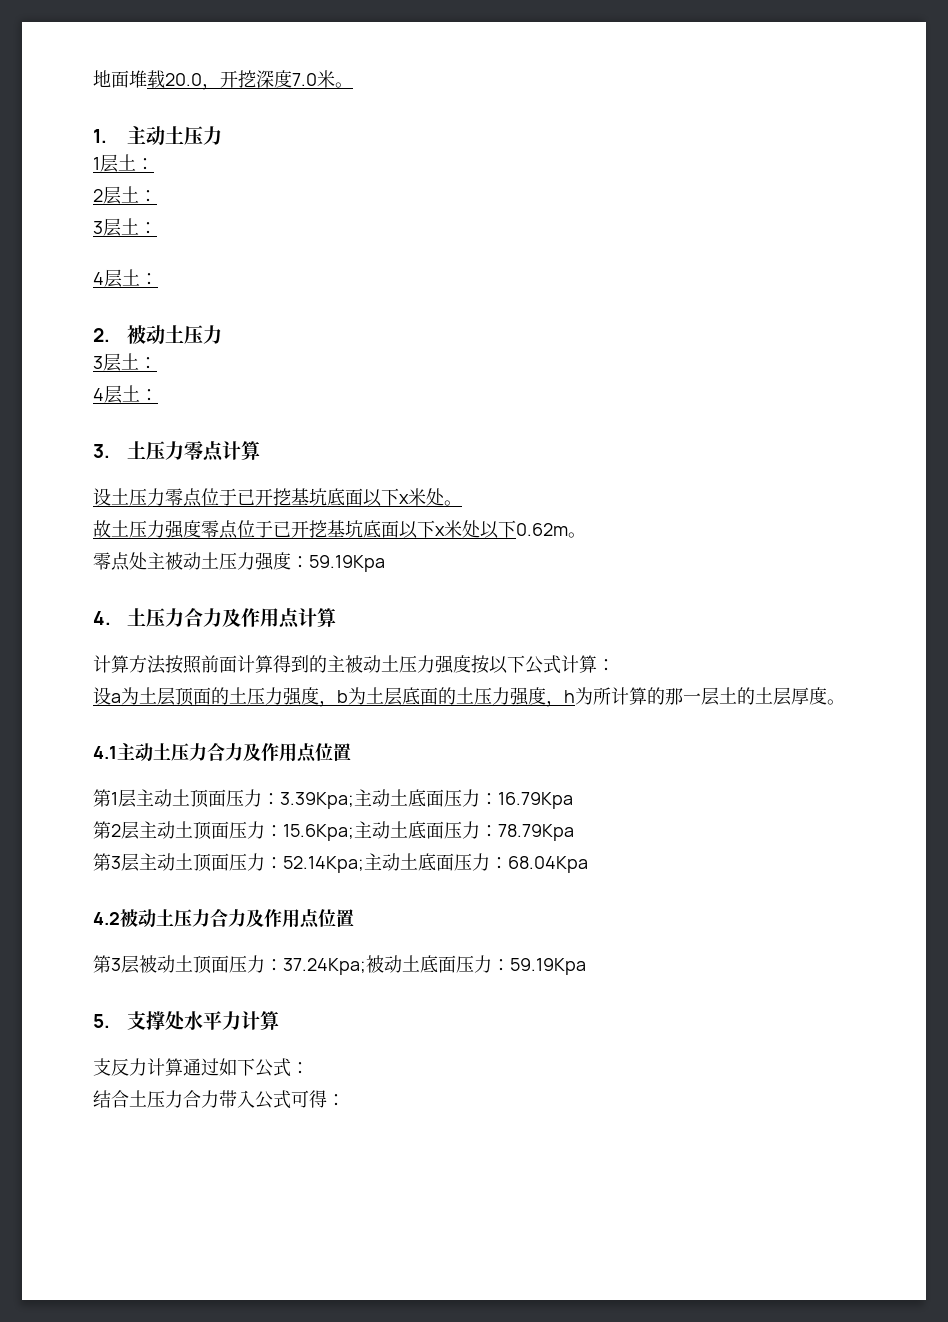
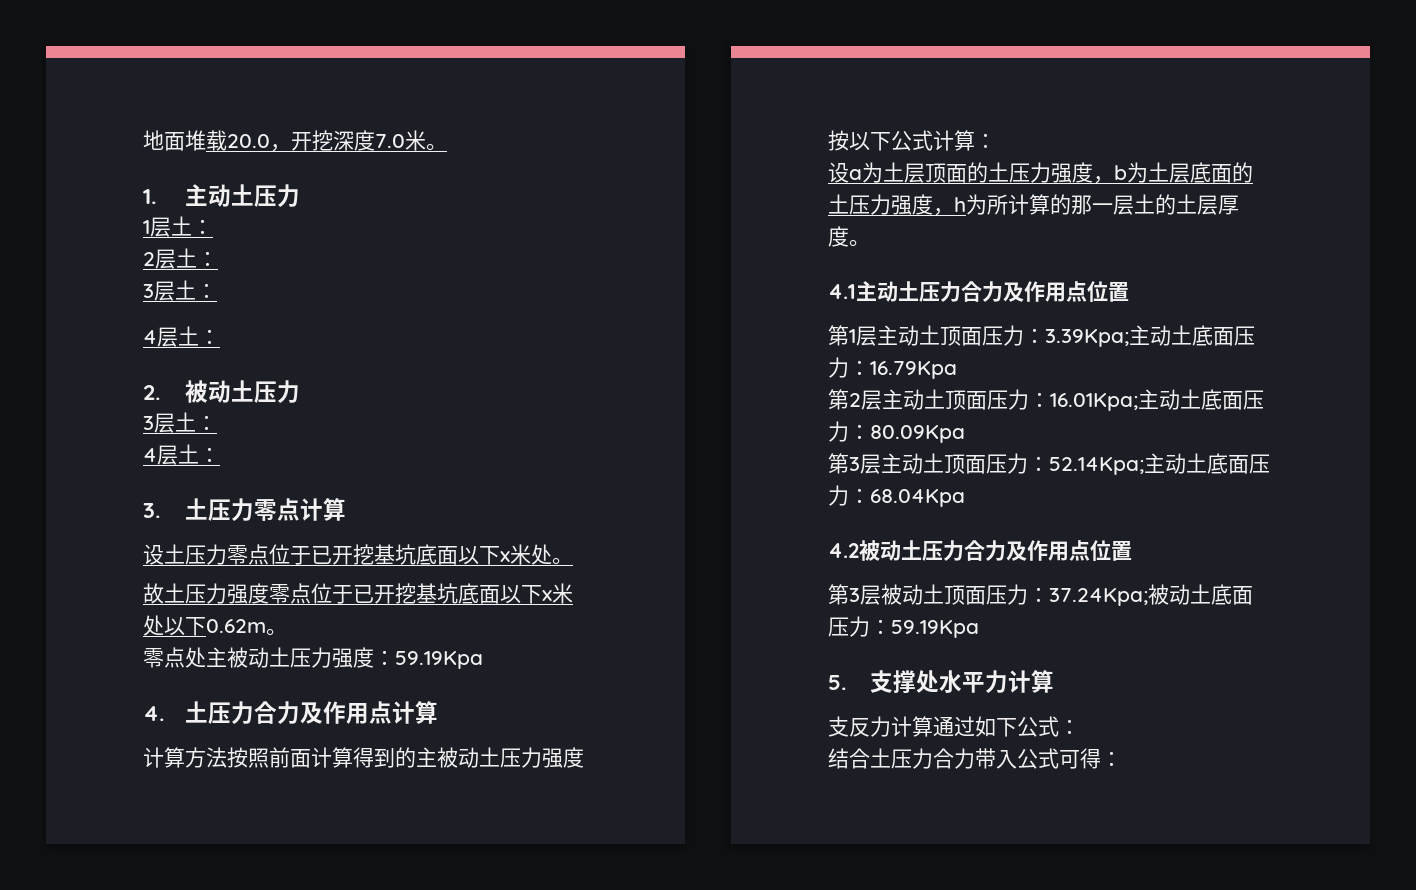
- 第2层主动土顶面压力：15.6Kpa;主动土底面压力：78.79Kpa
+ 第2层主动土顶面压力：16.01Kpa;主动土底面压力：80.09Kpa

